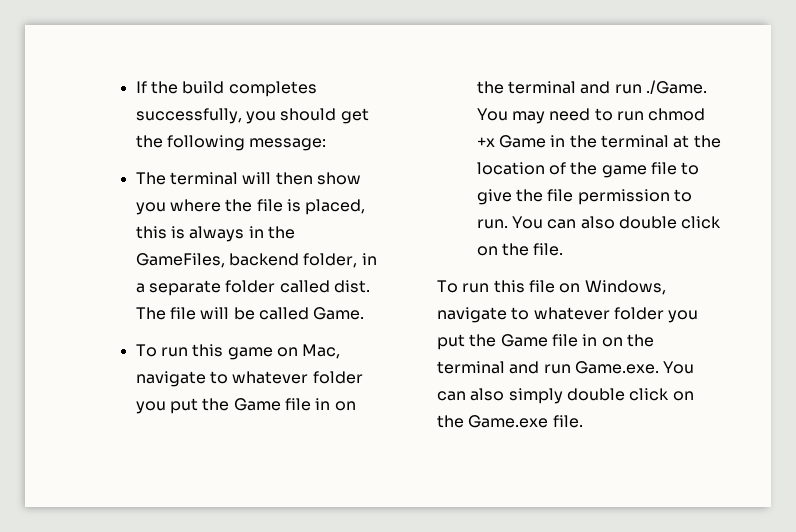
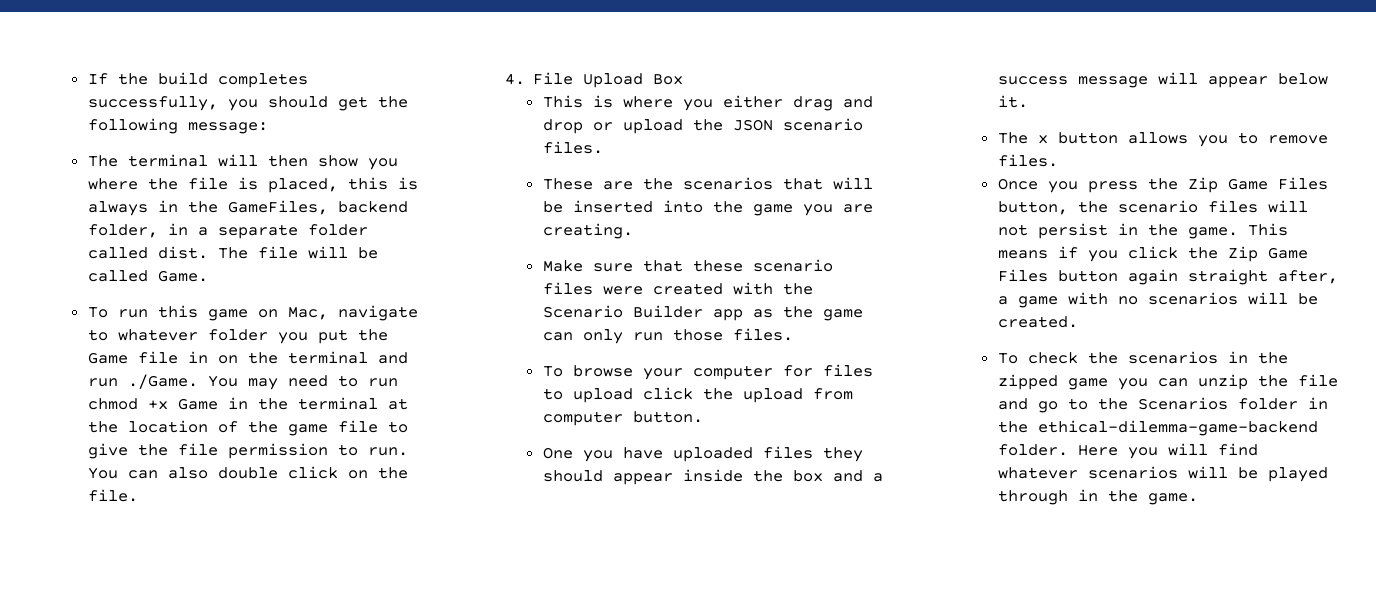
- To run this file on Windows, navigate to whatever folder you put the Game file in on the terminal and run Game.exe. You can also simply double click on the Game.exe file.
+ 4. File Upload Box
+ This is where you either drag and drop or upload the JSON scenario files.
+ These are the scenarios that will be inserted into the game you are creating.
+ Make sure that these scenario files were created with the Scenario Builder app as the game can only run those files.
+ To browse your computer for files to upload click the upload from computer button.
+ One you have uploaded files they should appear inside the box and a success message will appear below it.
+ The x button allows you to remove files.
+ Once you press the Zip Game Files button, the scenario files will not persist in the game. This means if you click the Zip Game Files button again straight after, a game with no scenarios will be created.
+ To check the scenarios in the zipped game you can unzip the file and go to the Scenarios folder in the ethical-dilemma-game-backend folder. Here you will find whatever scenarios will be played through in the game.

